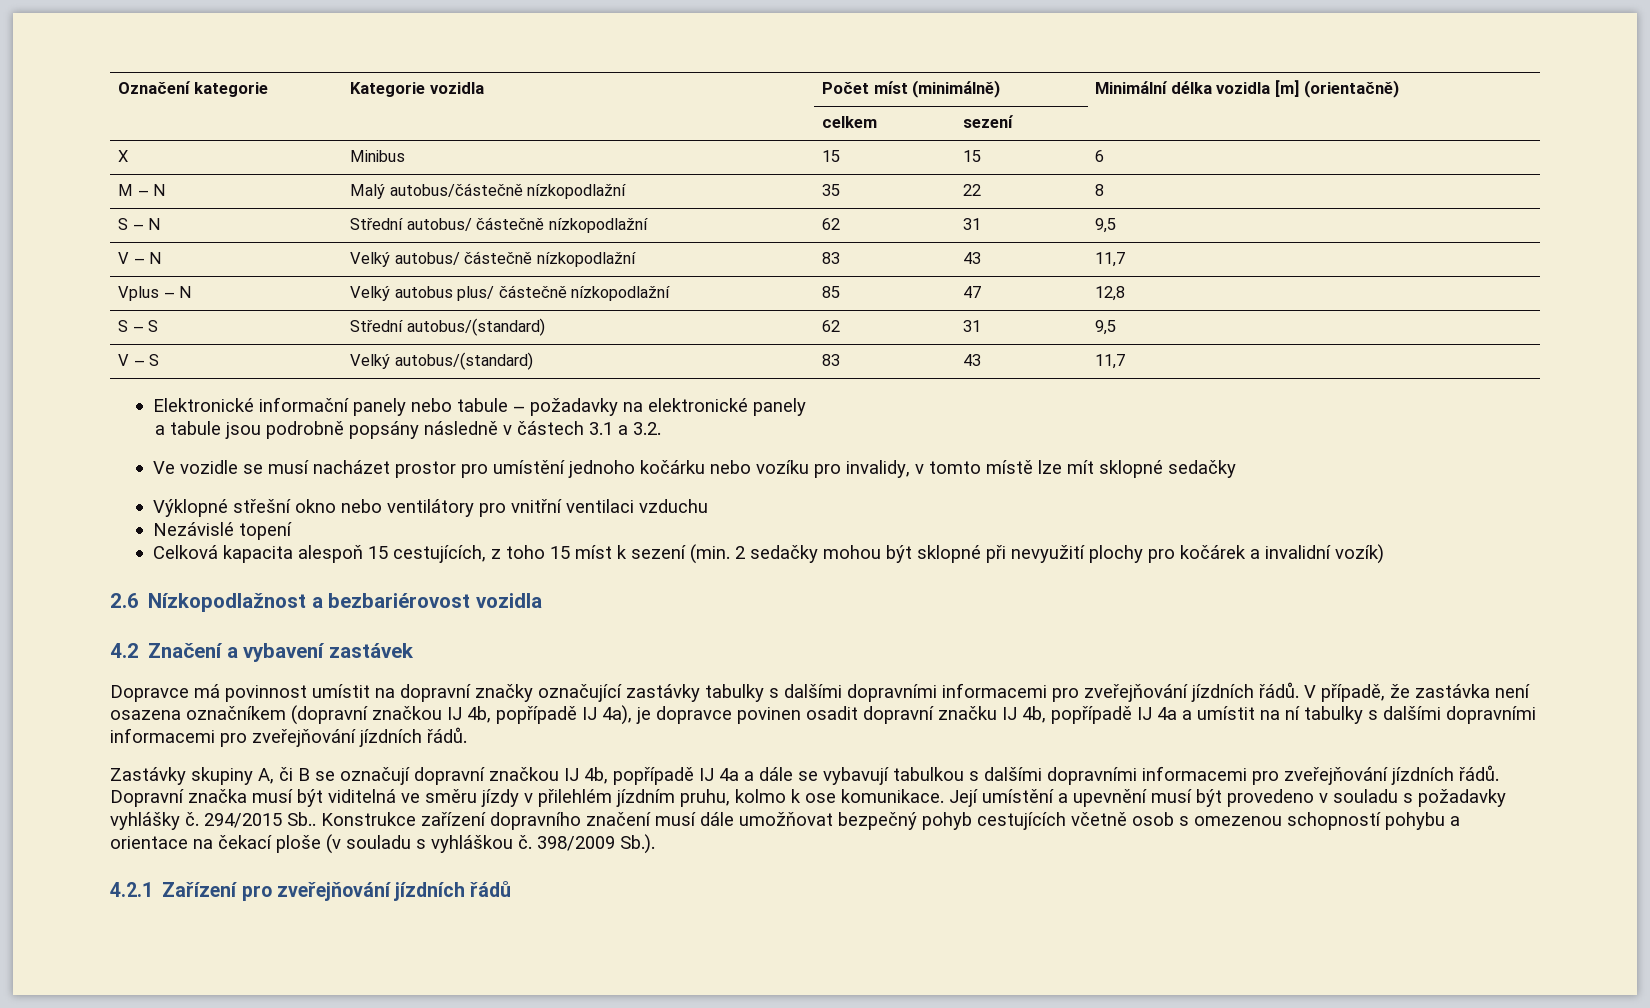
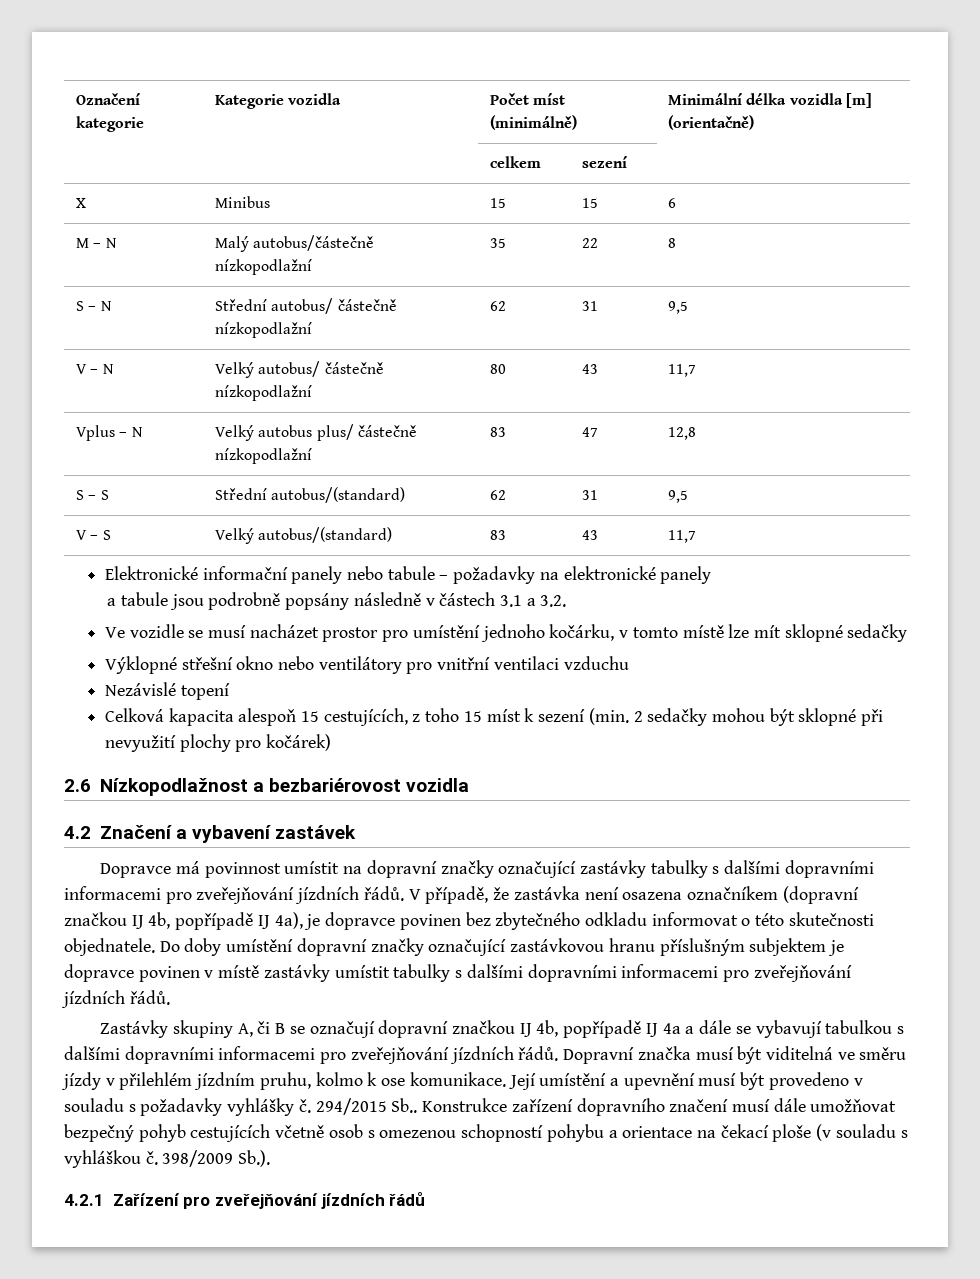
- V – N | Velký autobus/ částečně nízkopodlažní | 83 | 43 | 11,7
+ V – N | Velký autobus/ částečně nízkopodlažní | 80 | 43 | 11,7
- Vplus – N | Velký autobus plus/ částečně nízkopodlažní | 85 | 47 | 12,8
+ Vplus – N | Velký autobus plus/ částečně nízkopodlažní | 83 | 47 | 12,8
- Ve vozidle se musí nacházet prostor pro umístění jednoho kočárku nebo vozíku pro invalidy, v tomto místě lze mít sklopné sedačky
+ Ve vozidle se musí nacházet prostor pro umístění jednoho kočárku, v tomto místě lze mít sklopné sedačky
- Celková kapacita alespoň 15 cestujících, z toho 15 míst k sezení (min. 2 sedačky mohou být sklopné při nevyužití plochy pro kočárek a invalidní vozík)
+ Celková kapacita alespoň 15 cestujících, z toho 15 míst k sezení (min. 2 sedačky mohou být sklopné při nevyužití plochy pro kočárek)
- V případě, že zastávka není osazena označníkem (dopravní značkou IJ 4b, popřípadě IJ 4a), je dopravce povinen osadit dopravní značku IJ 4b, popřípadě IJ 4a a umístit na ní tabulky s dalšími dopravními informacemi pro zveřejňování jízdních řádů.
+ V případě, že zastávka není osazena označníkem (dopravní značkou IJ 4b, popřípadě IJ 4a), je dopravce povinen bez zbytečného odkladu informovat o této skutečnosti objednatele. Do doby umístění dopravní značky označující zastávkovou hranu příslušným subjektem je dopravce povinen v místě zastávky umístit tabulky s dalšími dopravními informacemi pro zveřejňování jízdních řádů.

